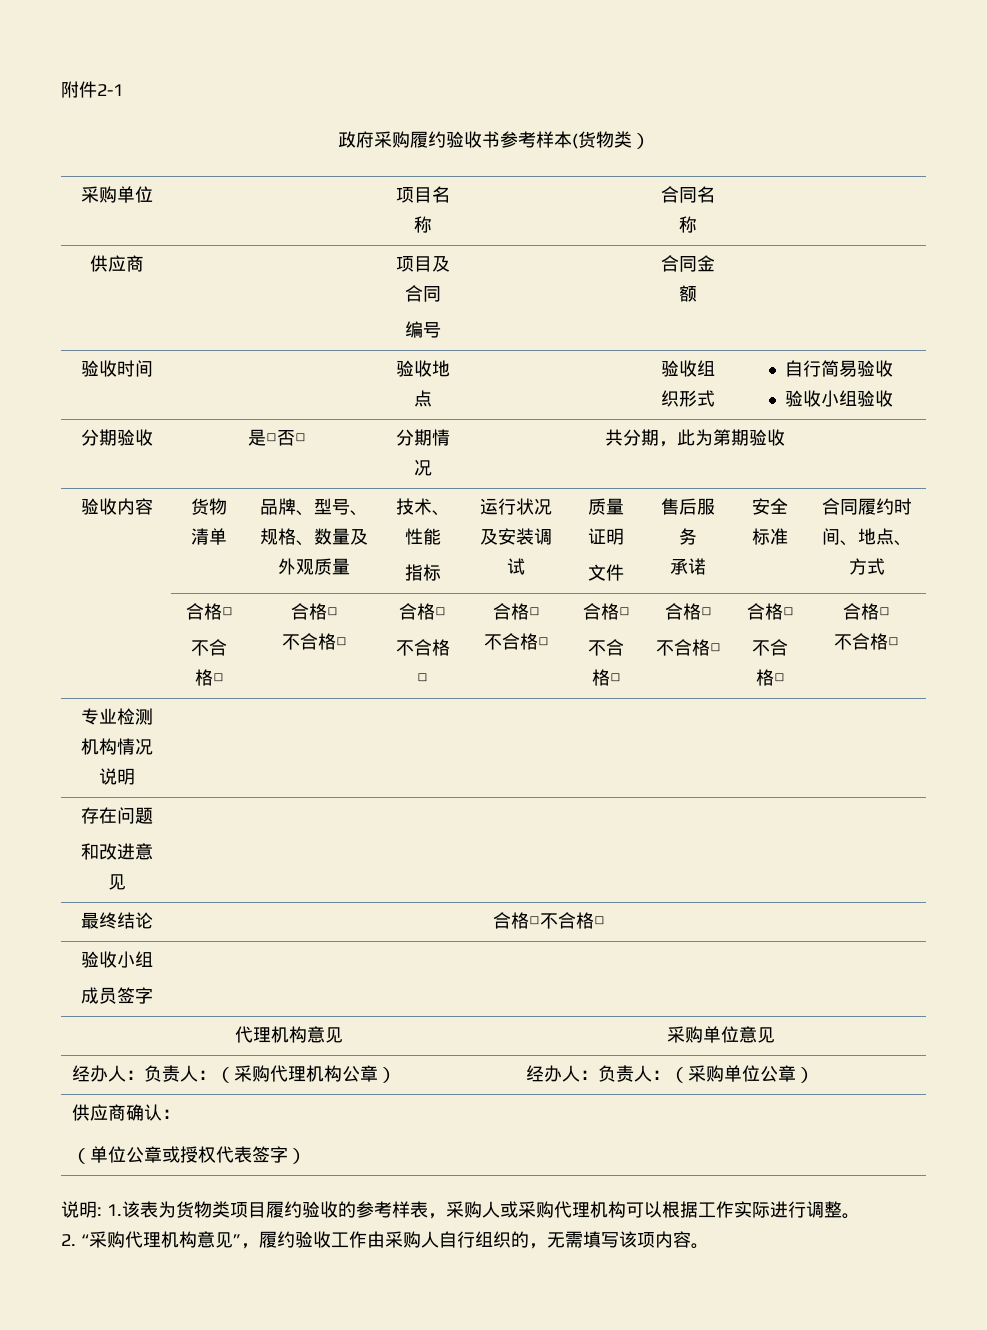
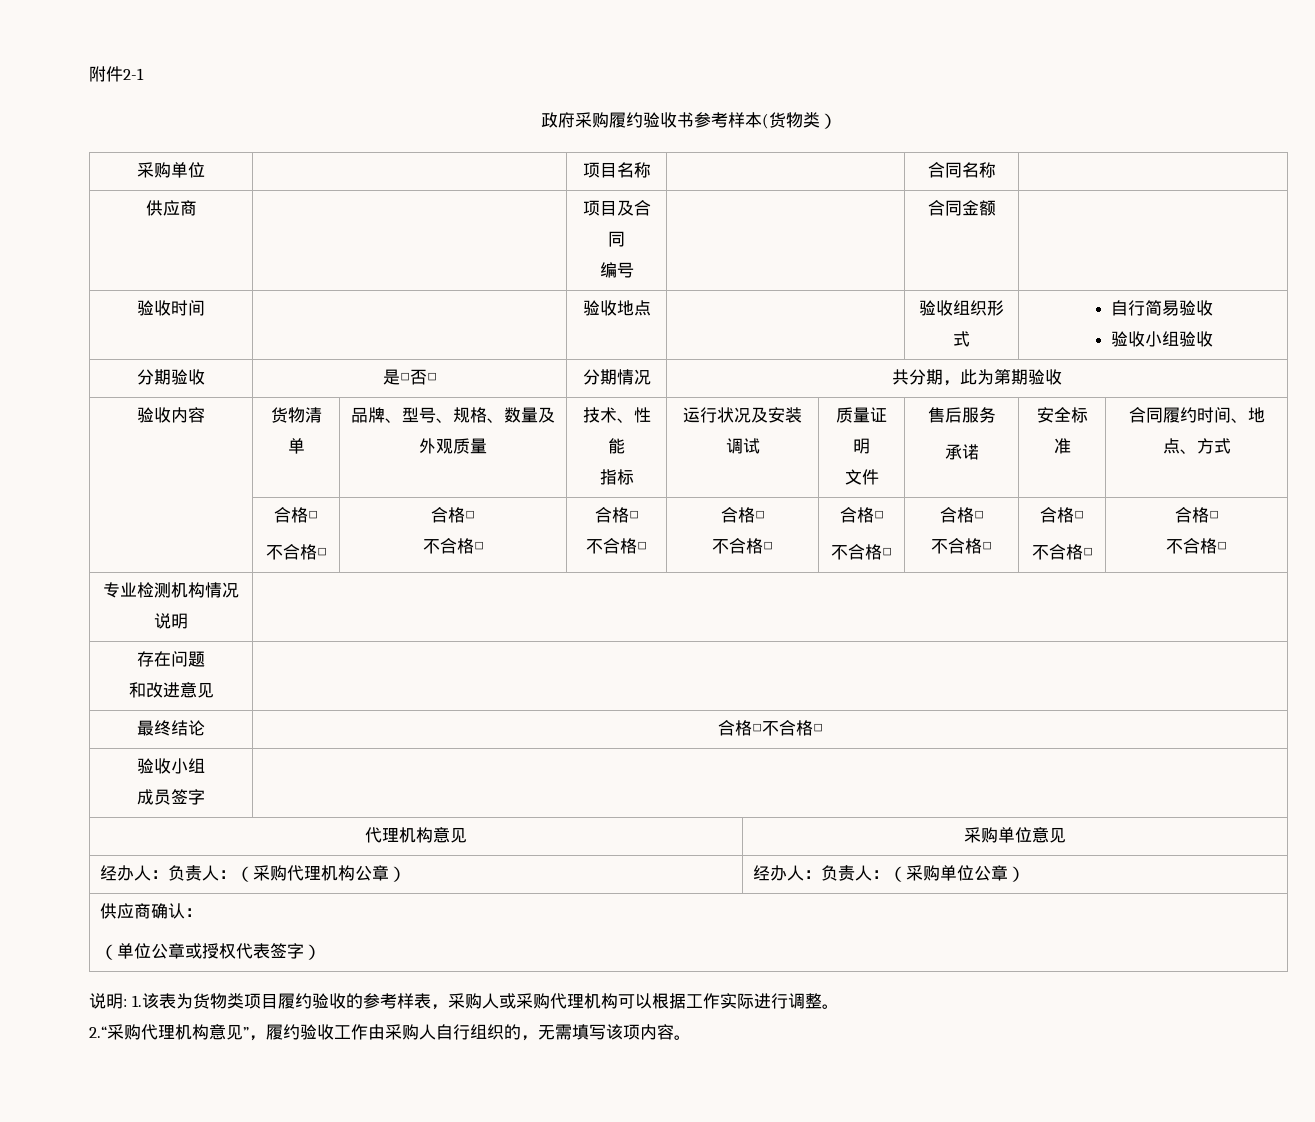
- 2. “采购代理机构意见”，履约验收工作由采购人自行组织的，无需填写该项内容。
+ 2.“采购代理机构意见”，履约验收工作由采购人自行组织的，无需填写该项内容。

